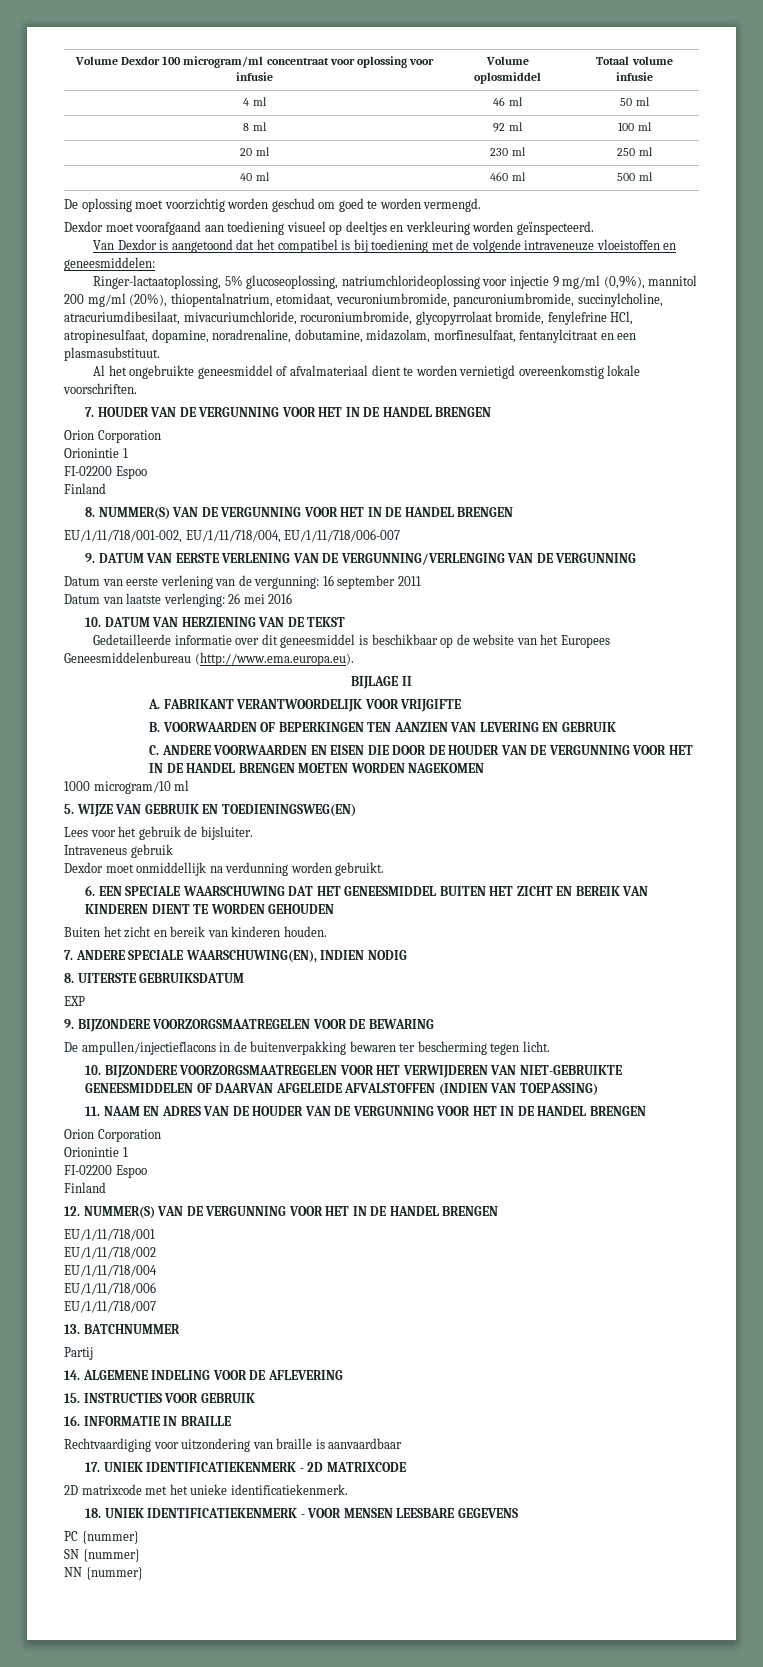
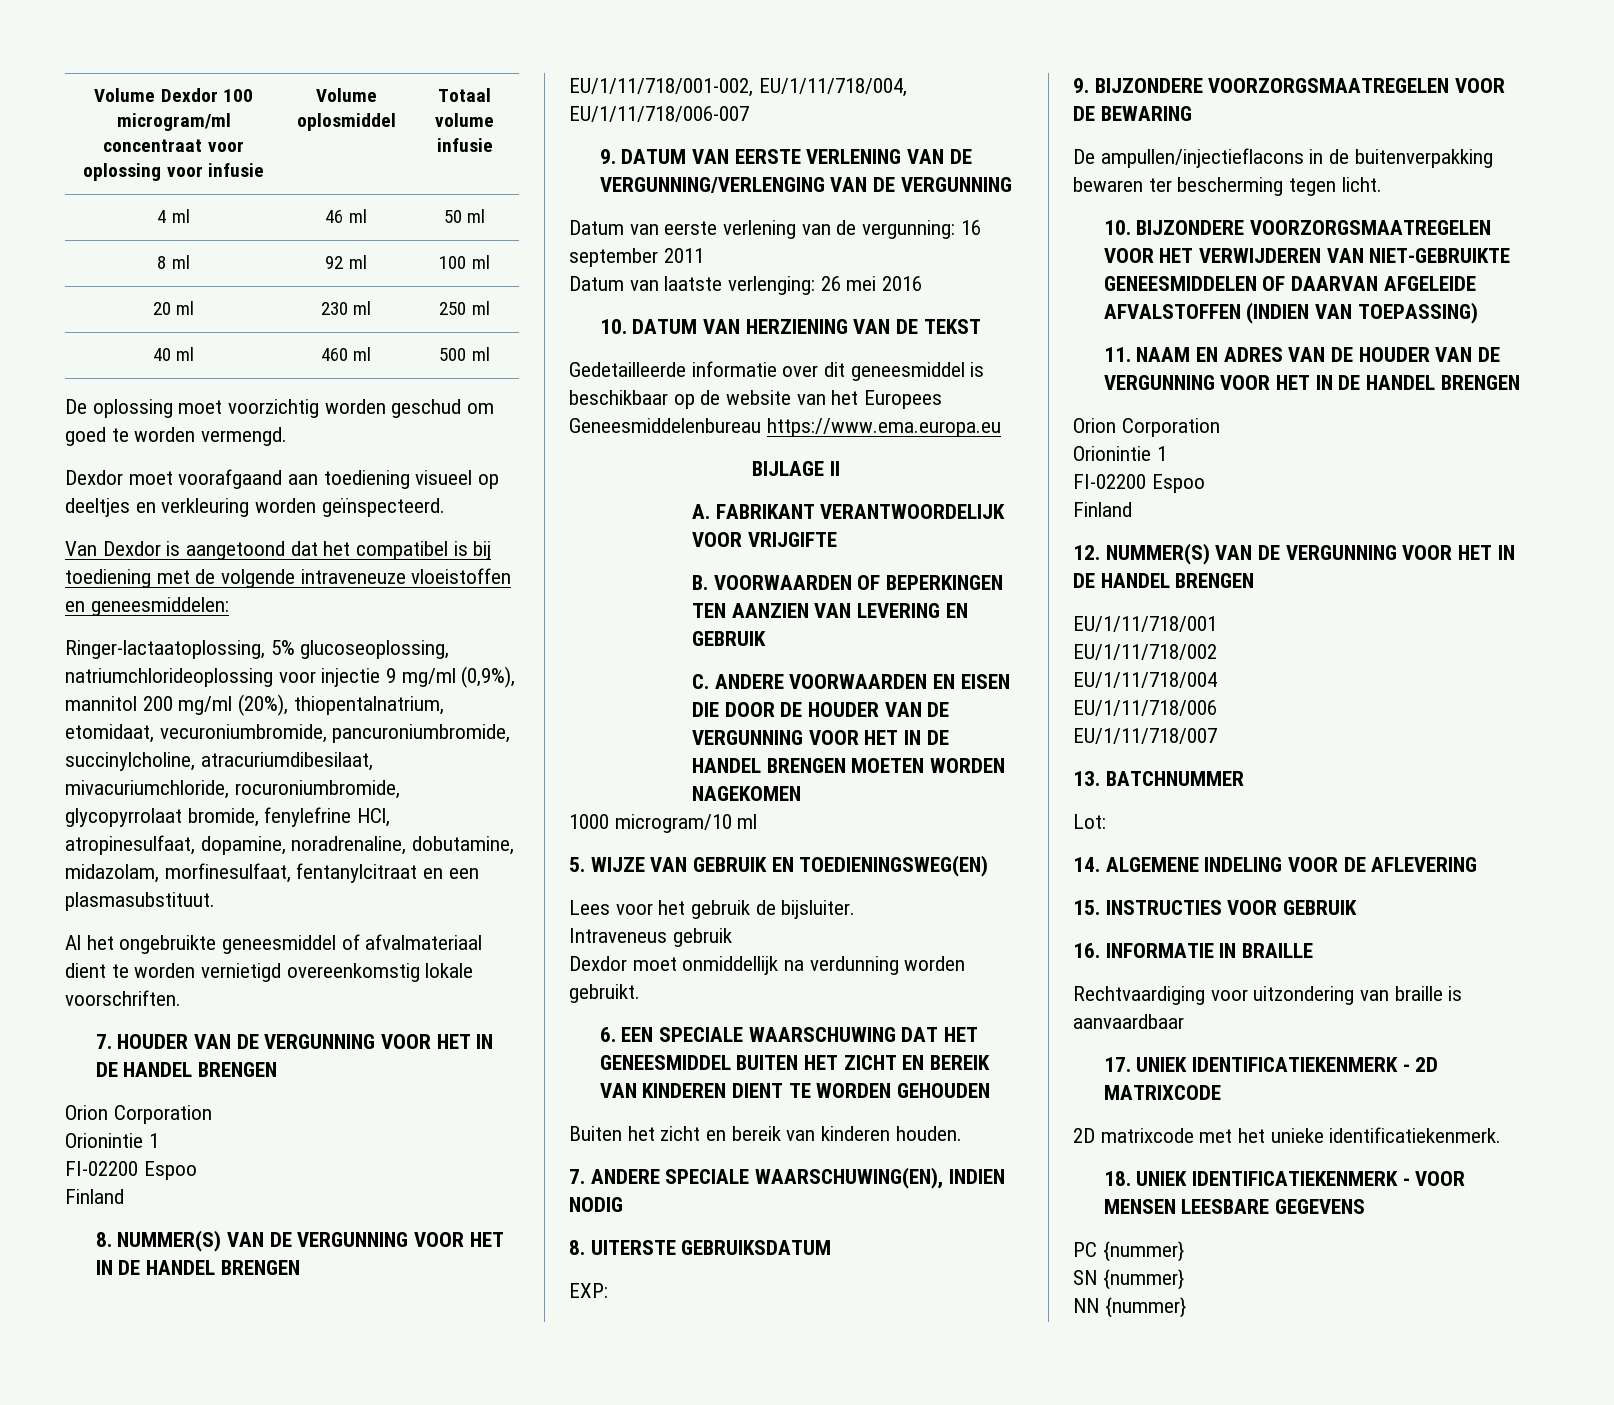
- Gedetailleerde informatie over dit geneesmiddel is beschikbaar op de website van het Europees Geneesmiddelenbureau (http://www.ema.europa.eu).
+ Gedetailleerde informatie over dit geneesmiddel is beschikbaar op de website van het Europees Geneesmiddelenbureau https://www.ema.europa.eu
- EXP
+ EXP:
- Partij
+ Lot:

